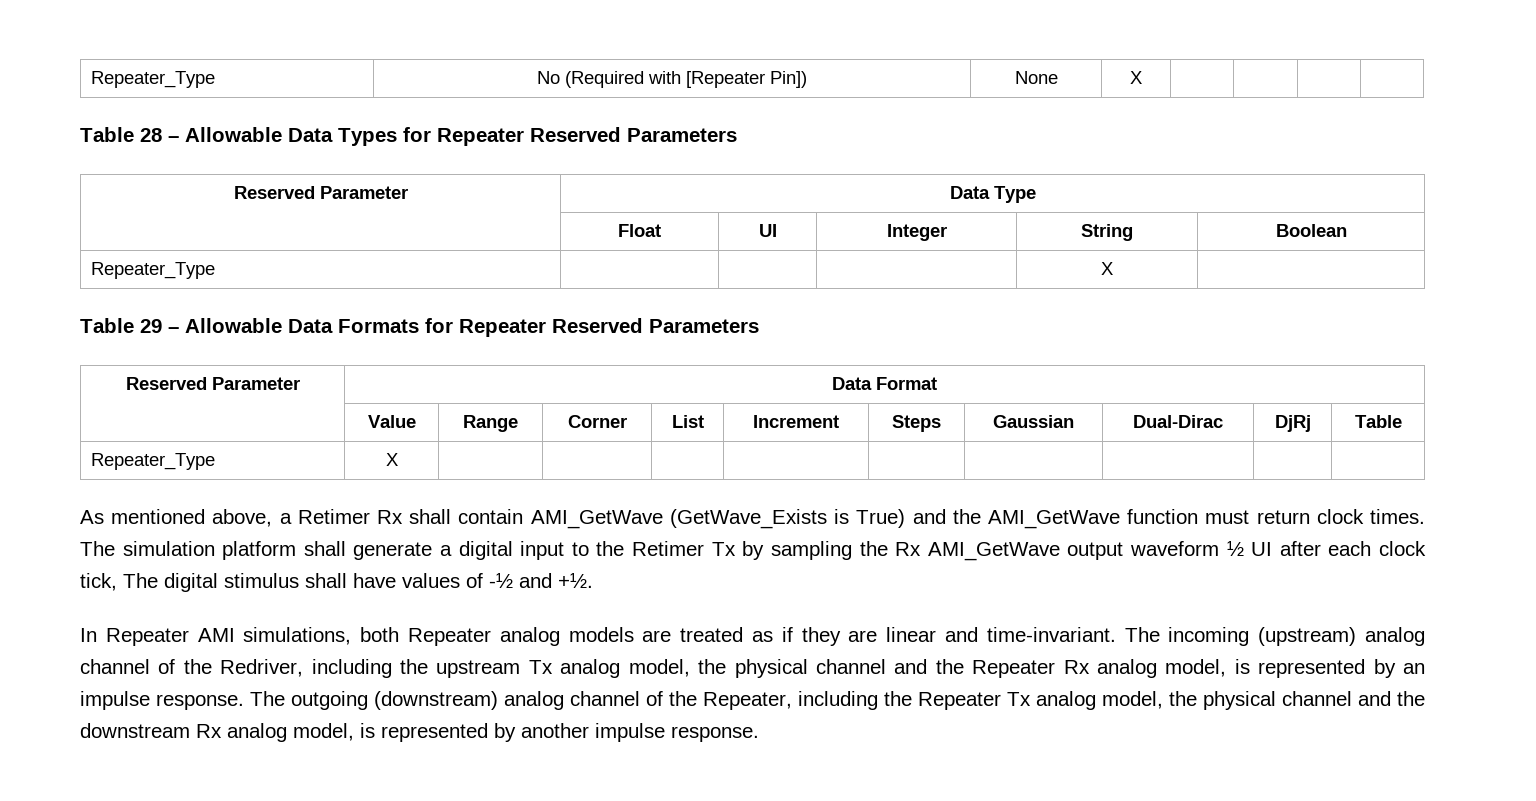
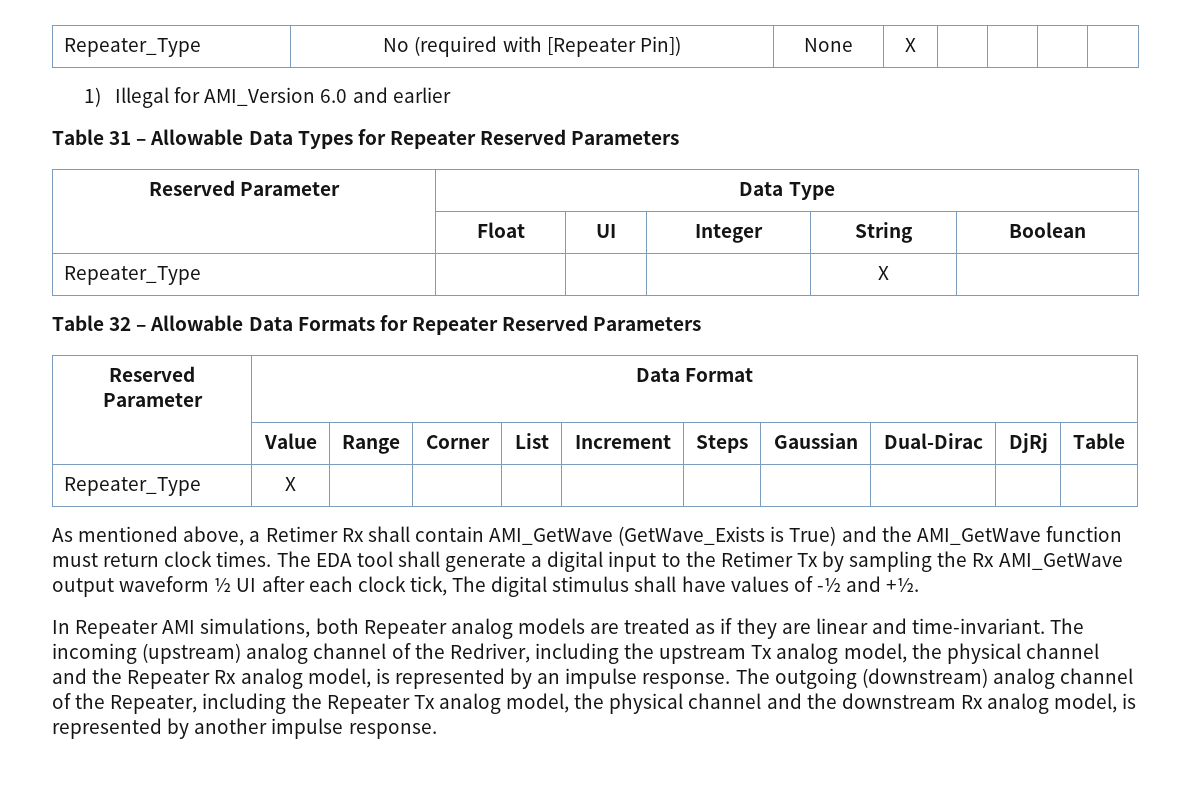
- Repeater_Type | No (Required with [Repeater Pin]) | None | X | | | |
+ Repeater_Type | No (required with [Repeater Pin]) | None | X | | | |
- Table 28 – Allowable Data Types for Repeater Reserved Parameters
+ 1) Illegal for AMI_Version 6.0 and earlier
+ Table 31 – Allowable Data Types for Repeater Reserved Parameters
- Table 29 – Allowable Data Formats for Repeater Reserved Parameters
+ Table 32 – Allowable Data Formats for Repeater Reserved Parameters
- The simulation platform shall generate a digital input to the Retimer Tx by sampling the Rx AMI_GetWave output waveform ½ UI after each clock tick, The digital stimulus shall have values of -½ and +½.
+ The EDA tool shall generate a digital input to the Retimer Tx by sampling the Rx AMI_GetWave output waveform ½ UI after each clock tick, The digital stimulus shall have values of -½ and +½.

